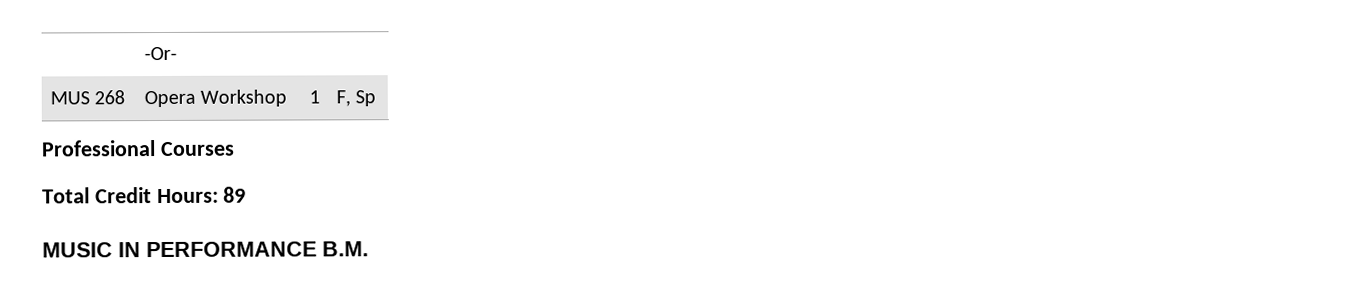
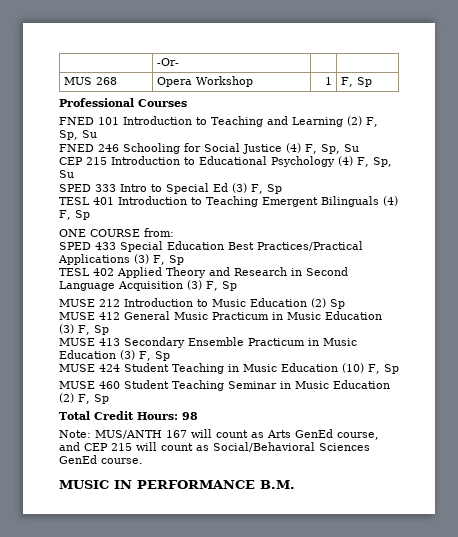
- Total Credit Hours: 89
+ FNED 101 Introduction to Teaching and Learning (2) F, Sp, Su
+ FNED 246 Schooling for Social Justice (4) F, Sp, Su
+ CEP 215 Introduction to Educational Psychology (4) F, Sp, Su
+ SPED 333 Intro to Special Ed (3) F, Sp
+ TESL 401 Introduction to Teaching Emergent Bilinguals (4) F, Sp
+ ONE COURSE from:
+ SPED 433 Special Education Best Practices/Practical Applications (3) F, Sp
+ TESL 402 Applied Theory and Research in Second Language Acquisition (3) F, Sp
+ MUSE 212 Introduction to Music Education (2) Sp
+ MUSE 412 General Music Practicum in Music Education (3) F, Sp
+ MUSE 413 Secondary Ensemble Practicum in Music Education (3) F, Sp
+ MUSE 424 Student Teaching in Music Education (10) F, Sp
+ MUSE 460 Student Teaching Seminar in Music Education (2) F, Sp
+ Total Credit Hours: 98
+ Note: MUS/ANTH 167 will count as Arts GenEd course, and CEP 215 will count as Social/Behavioral Sciences GenEd course.

